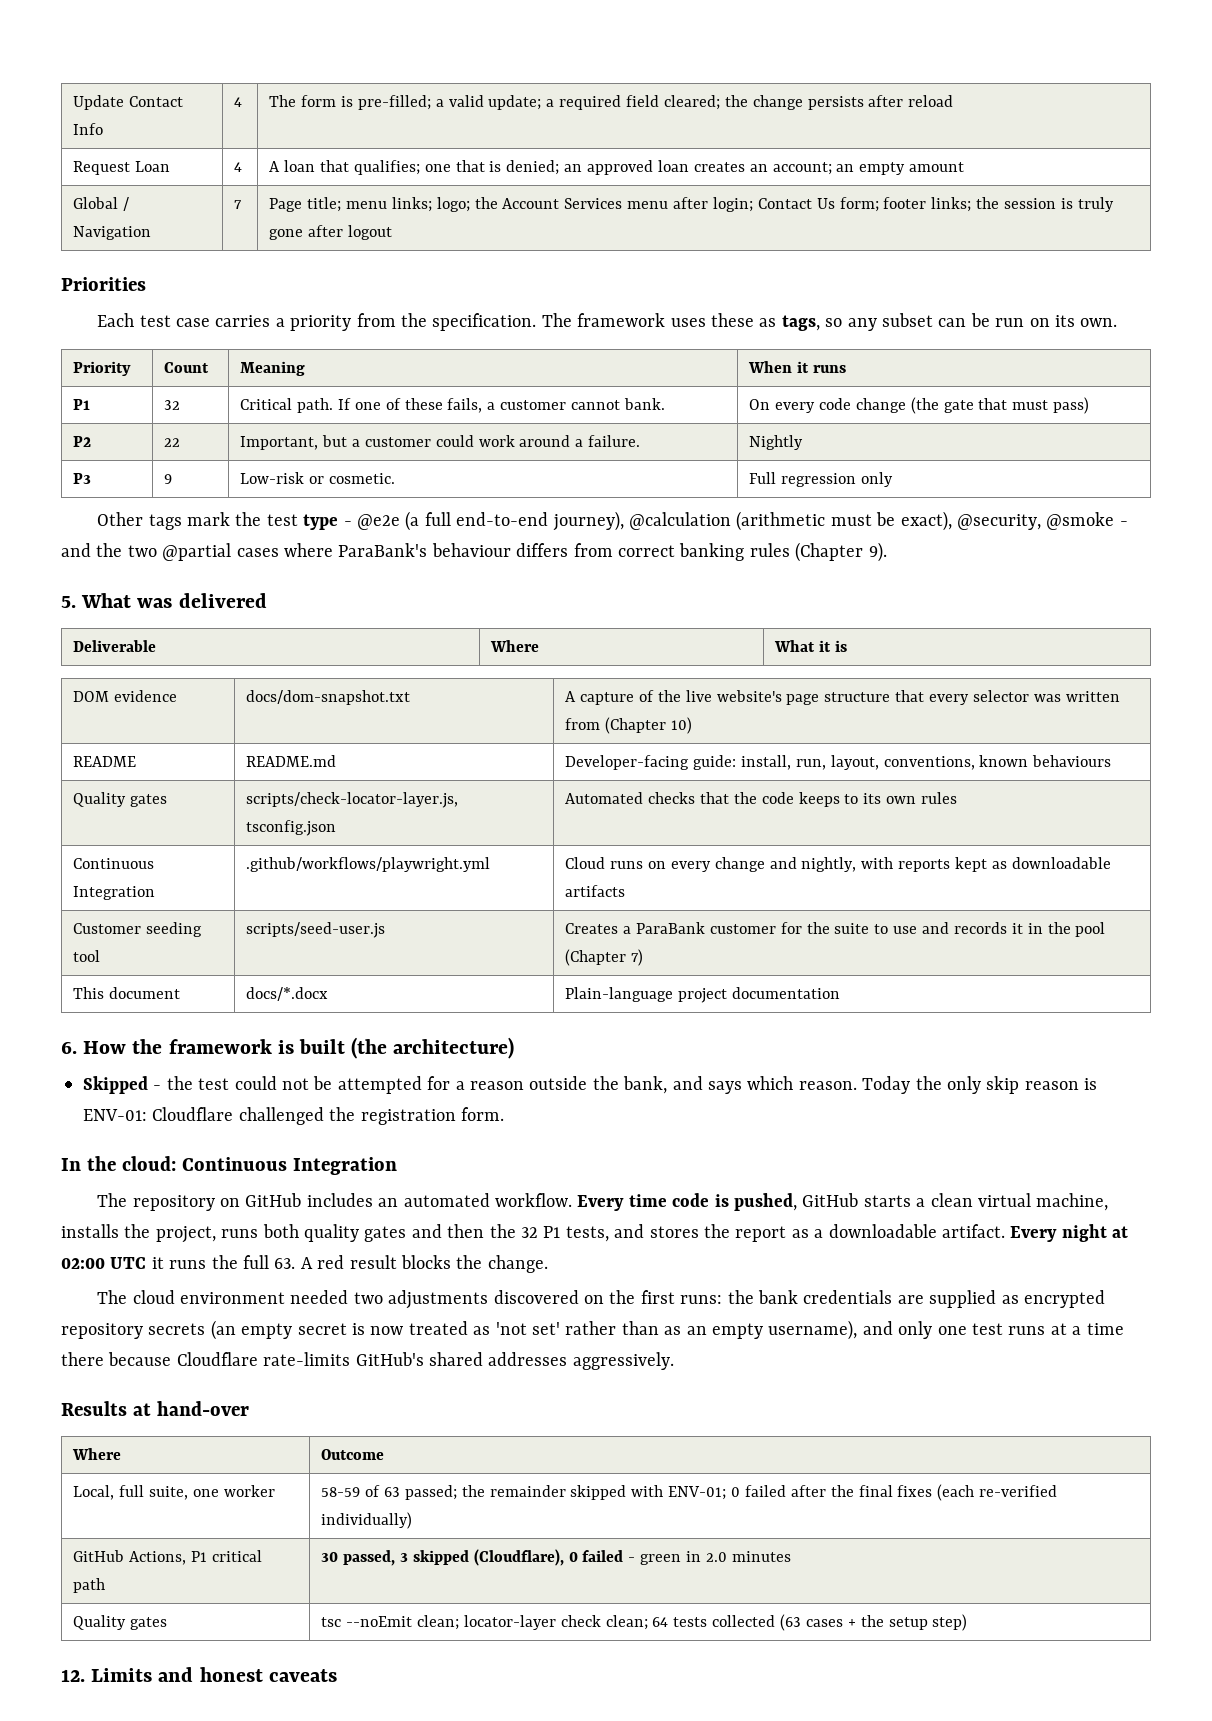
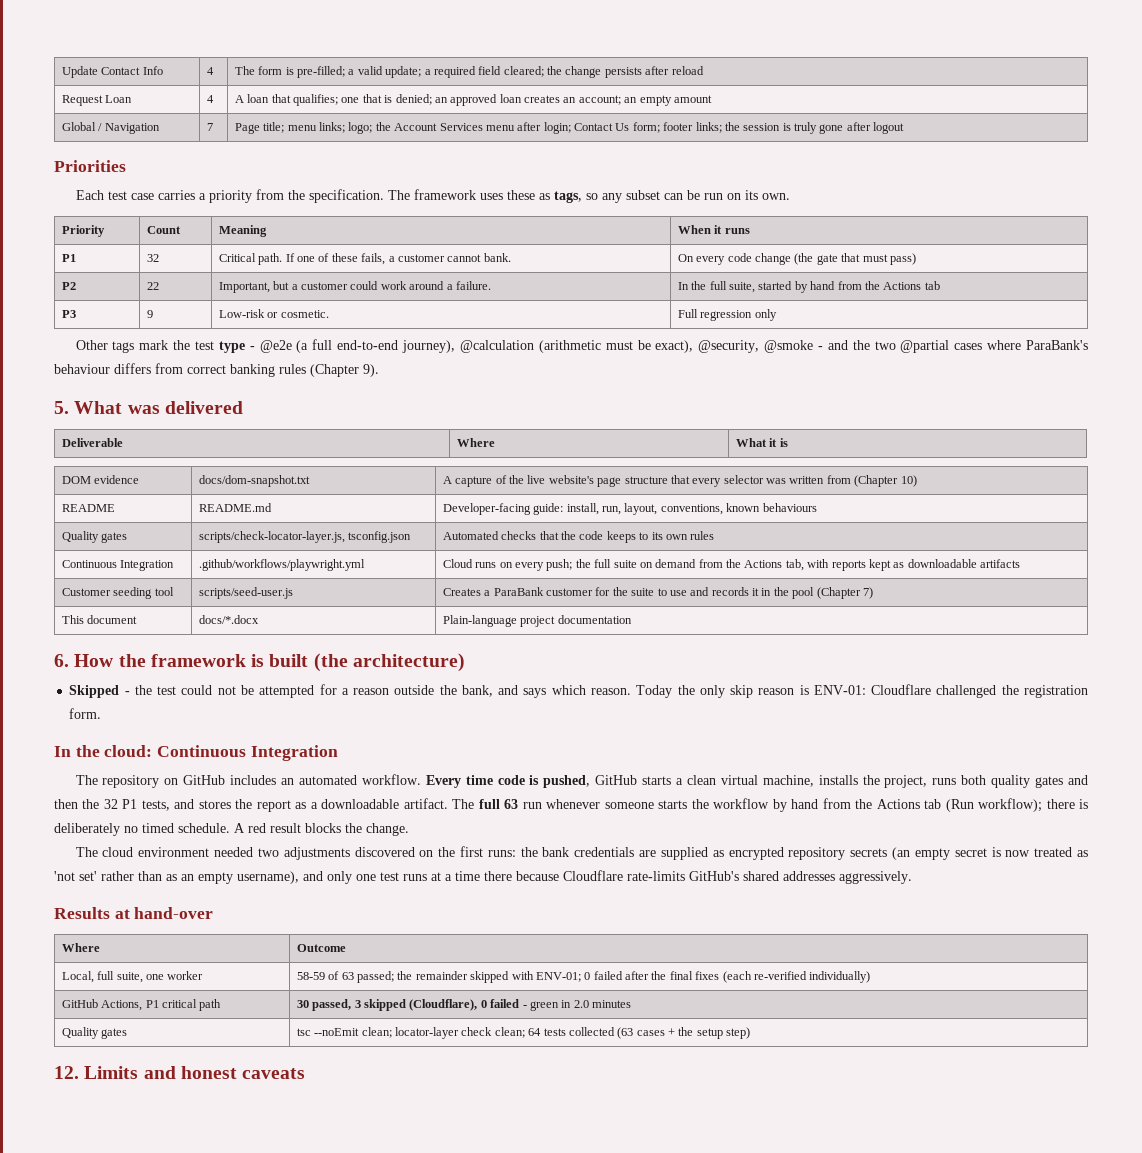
- P2 | 22 | Important, but a customer could work around a failure. | Nightly
+ P2 | 22 | Important, but a customer could work around a failure. | In the full suite, started by hand from the Actions tab
- Continuous Integration | .github/workflows/playwright.yml | Cloud runs on every change and nightly, with reports kept as downloadable artifacts
+ Continuous Integration | .github/workflows/playwright.yml | Cloud runs on every push; the full suite on demand from the Actions tab, with reports kept as downloadable artifacts
- Every night at 02:00 UTC it runs the full 63. A red result blocks the change.
+ The full 63 run whenever someone starts the workflow by hand from the Actions tab (Run workflow); there is deliberately no timed schedule. A red result blocks the change.

